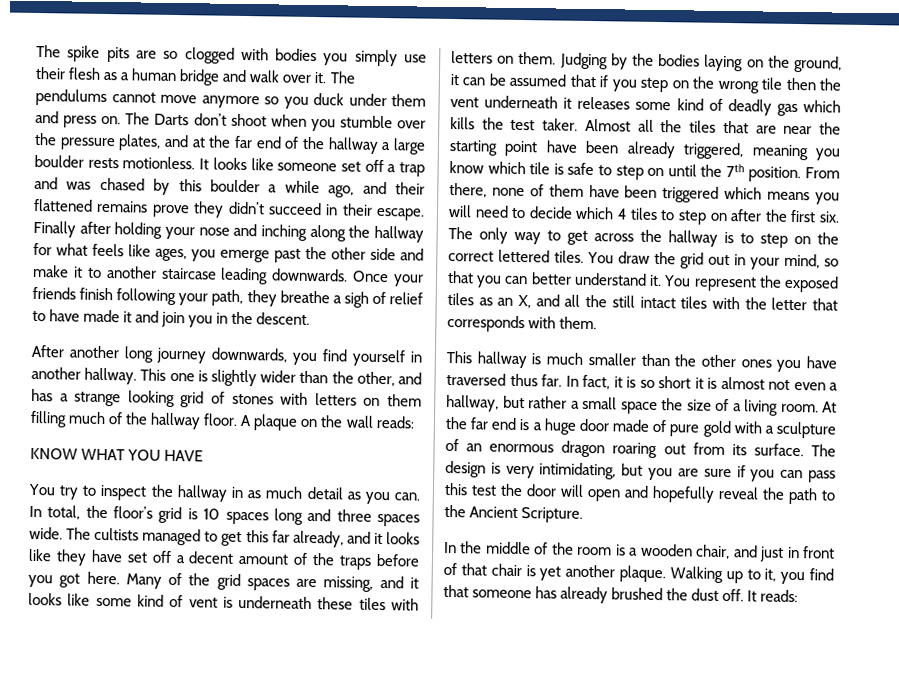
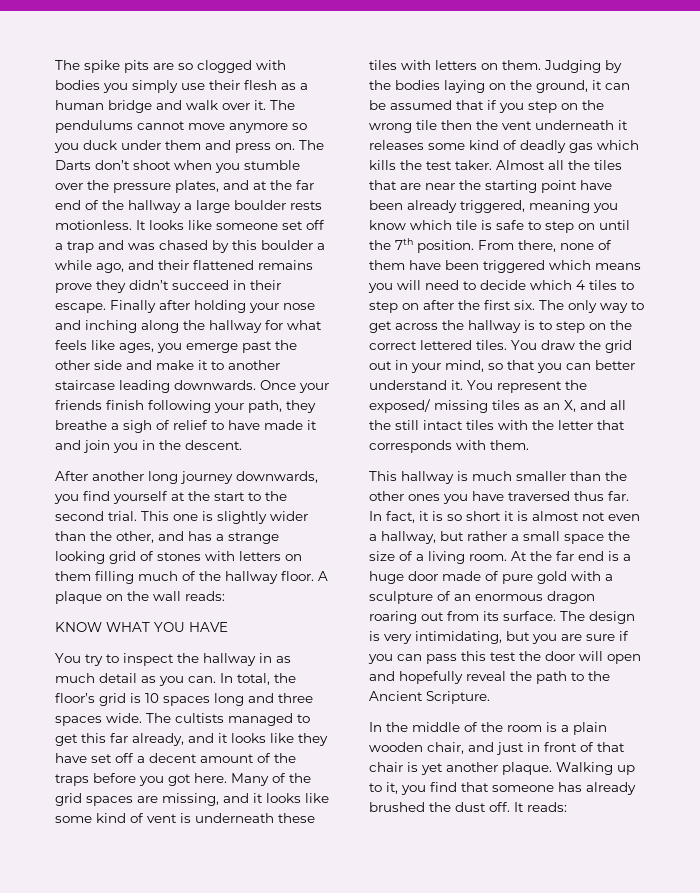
- After another long journey downwards, you find yourself in another hallway.
+ After another long journey downwards, you find yourself at the start to the second trial.
- You represent the exposed tiles as an X, and all the still intact tiles with the letter that corresponds with them.
+ You represent the exposed/ missing tiles as an X, and all the still intact tiles with the letter that corresponds with them.
- In the middle of the room is a wooden chair, and just in front of that chair is yet another plaque.
+ In the middle of the room is a plain wooden chair, and just in front of that chair is yet another plaque.

